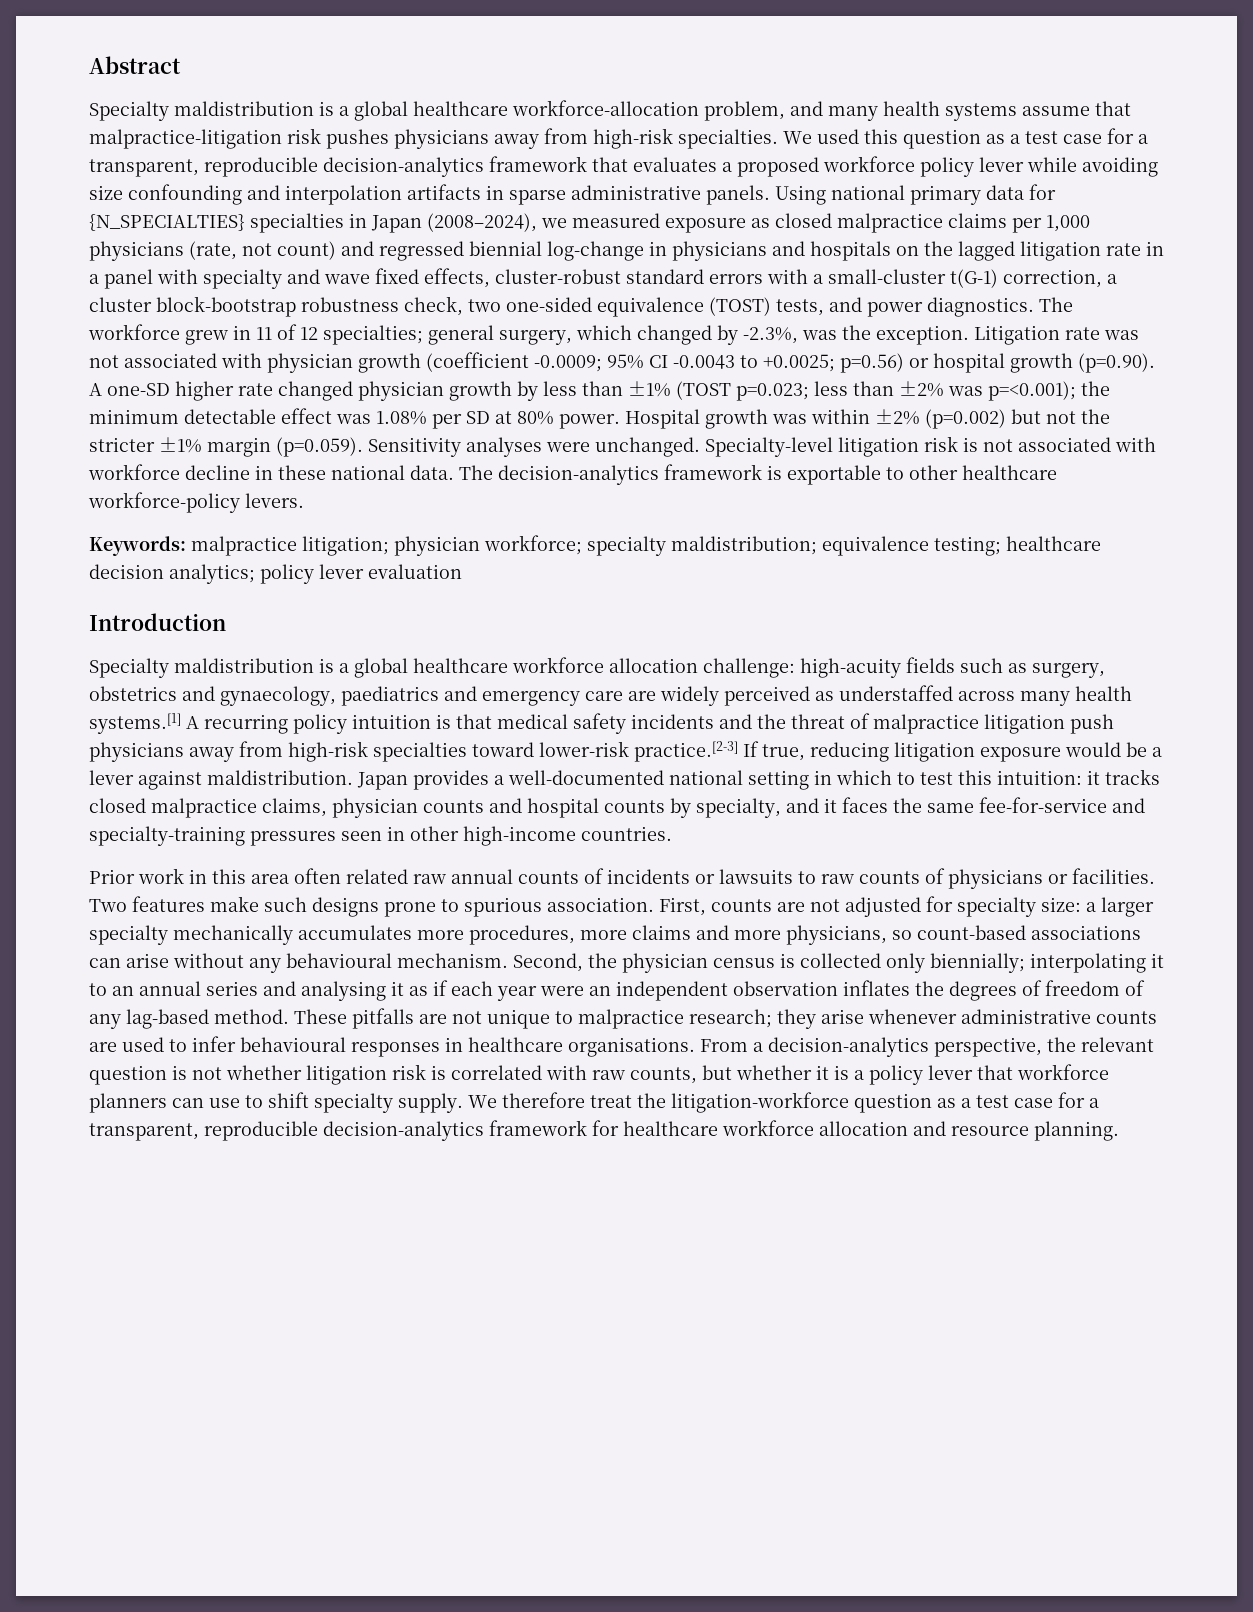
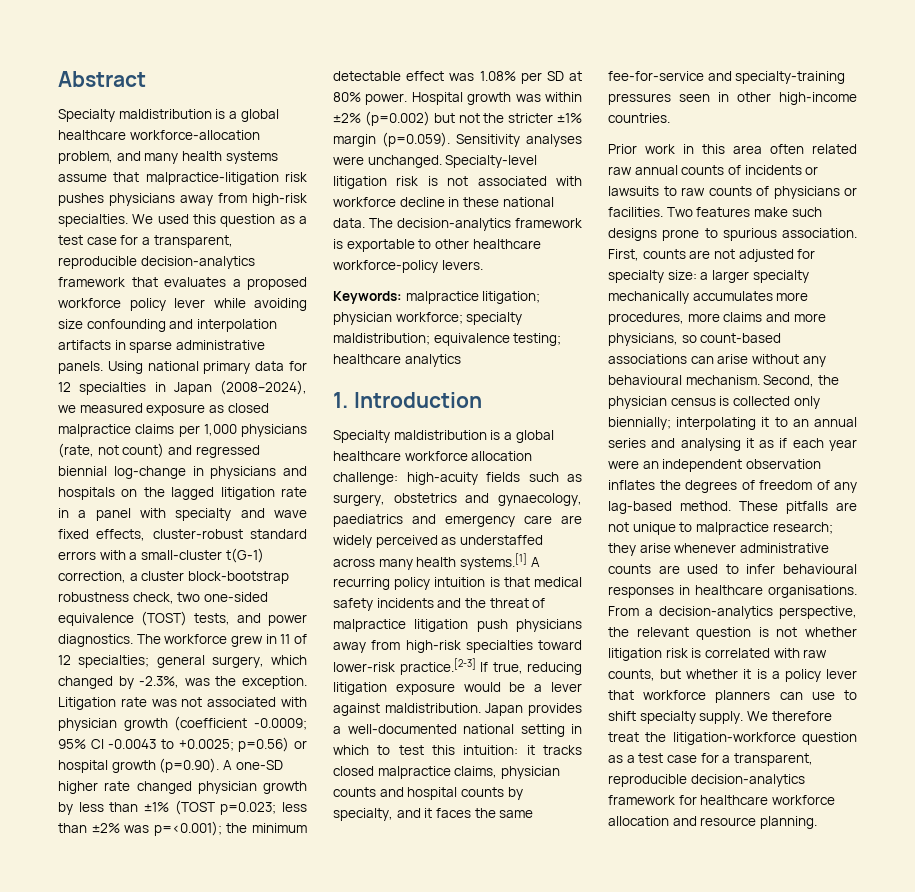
- Using national primary data for {N_SPECIALTIES} specialties in Japan (2008–2024), we measured exposure as closed malpractice claims per 1,000 physicians (rate, not count) and regressed biennial log-change in physicians and hospitals on the lagged litigation rate in a panel with specialty and wave fixed effects, cluster-robust standard errors with a small-cluster t(G-1) correction, a cluster block-bootstrap robustness check, two one-sided equivalence (TOST) tests, and power diagnostics.
+ Using national primary data for 12 specialties in Japan (2008–2024), we measured exposure as closed malpractice claims per 1,000 physicians (rate, not count) and regressed biennial log-change in physicians and hospitals on the lagged litigation rate in a panel with specialty and wave fixed effects, cluster-robust standard errors with a small-cluster t(G-1) correction, a cluster block-bootstrap robustness check, two one-sided equivalence (TOST) tests, and power diagnostics.
- Keywords: malpractice litigation; physician workforce; specialty maldistribution; equivalence testing; healthcare decision analytics; policy lever evaluation
- Introduction
+ Keywords: malpractice litigation; physician workforce; specialty maldistribution; equivalence testing; healthcare analytics
+ 1. Introduction

